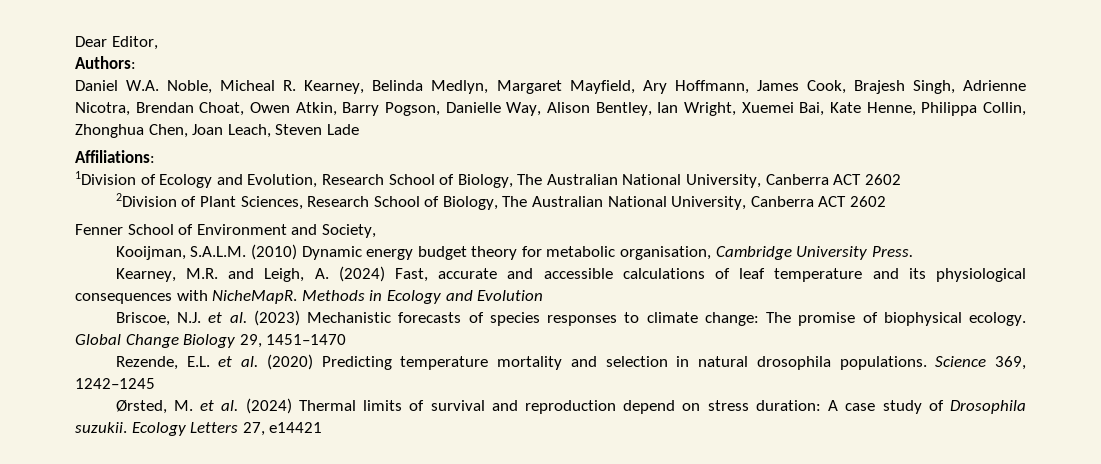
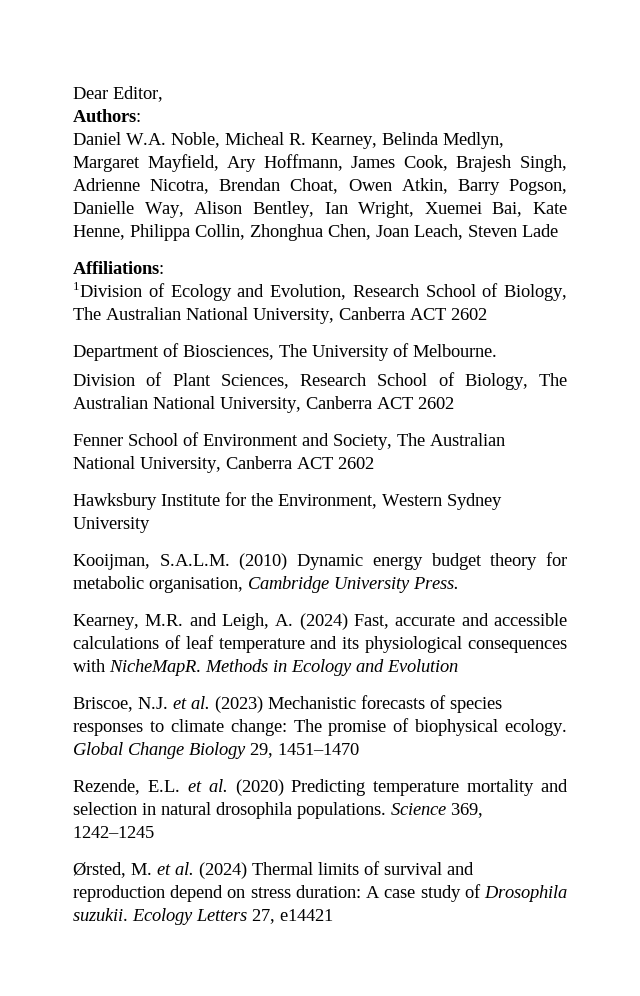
- 2Division of Plant Sciences, Research School of Biology, The Australian National University, Canberra ACT 2602
+ Department of Biosciences, The University of Melbourne.
+ Division of Plant Sciences, Research School of Biology, The Australian National University, Canberra ACT 2602
- Fenner School of Environment and Society,
+ Fenner School of Environment and Society, The Australian National University, Canberra ACT 2602
+ Hawksbury Institute for the Environment, Western Sydney University

